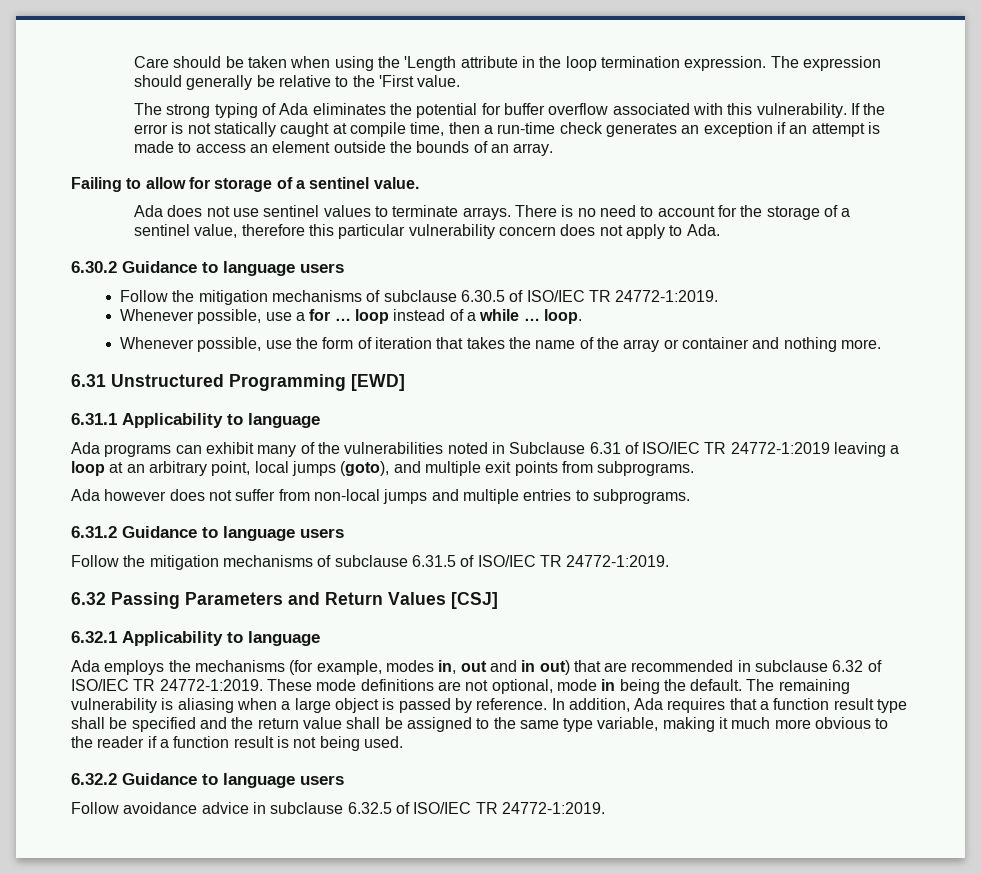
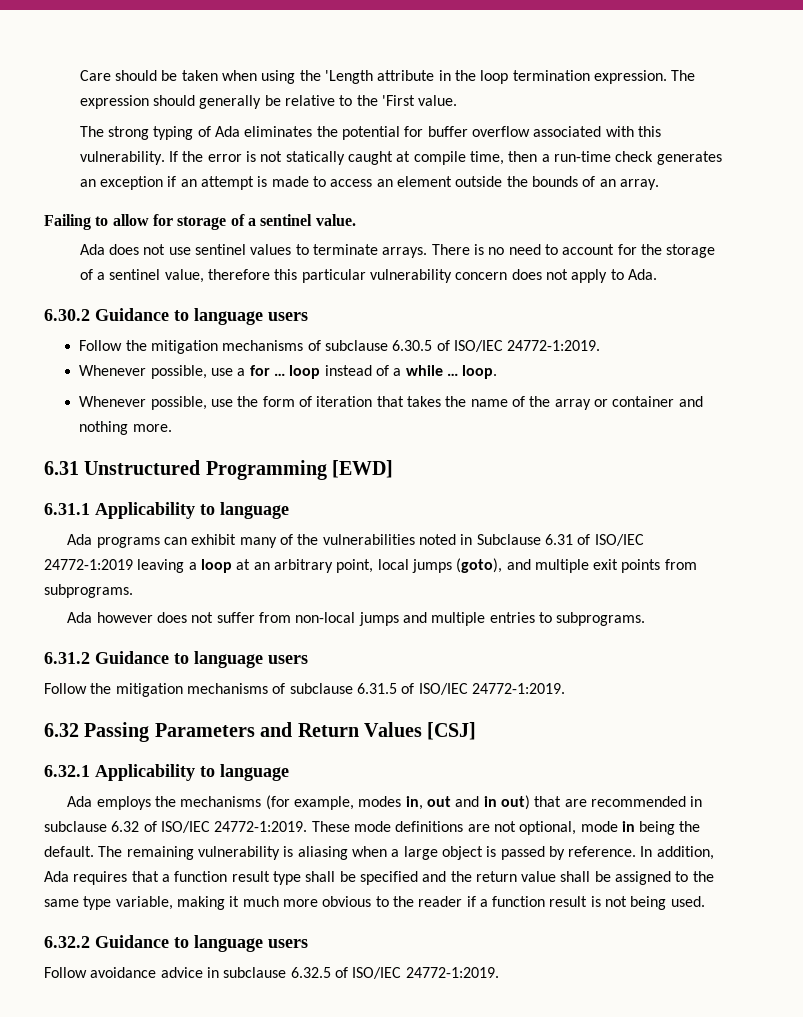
- Follow the mitigation mechanisms of subclause 6.30.5 of ISO/IEC TR 24772-1:2019.
+ Follow the mitigation mechanisms of subclause 6.30.5 of ISO/IEC 24772-1:2019.
- Ada programs can exhibit many of the vulnerabilities noted in Subclause 6.31 of ISO/IEC TR 24772-1:2019 leaving a loop at an arbitrary point, local jumps (goto), and multiple exit points from subprograms.
+ Ada programs can exhibit many of the vulnerabilities noted in Subclause 6.31 of ISO/IEC 24772-1:2019 leaving a loop at an arbitrary point, local jumps (goto), and multiple exit points from subprograms.
- Follow the mitigation mechanisms of subclause 6.31.5 of ISO/IEC TR 24772-1:2019.
+ Follow the mitigation mechanisms of subclause 6.31.5 of ISO/IEC 24772-1:2019.
- Ada employs the mechanisms (for example, modes in, out and in out) that are recommended in subclause 6.32 of ISO/IEC TR 24772-1:2019.
+ Ada employs the mechanisms (for example, modes in, out and in out) that are recommended in subclause 6.32 of ISO/IEC 24772-1:2019.
- Follow avoidance advice in subclause 6.32.5 of ISO/IEC TR 24772-1:2019.
+ Follow avoidance advice in subclause 6.32.5 of ISO/IEC 24772-1:2019.

